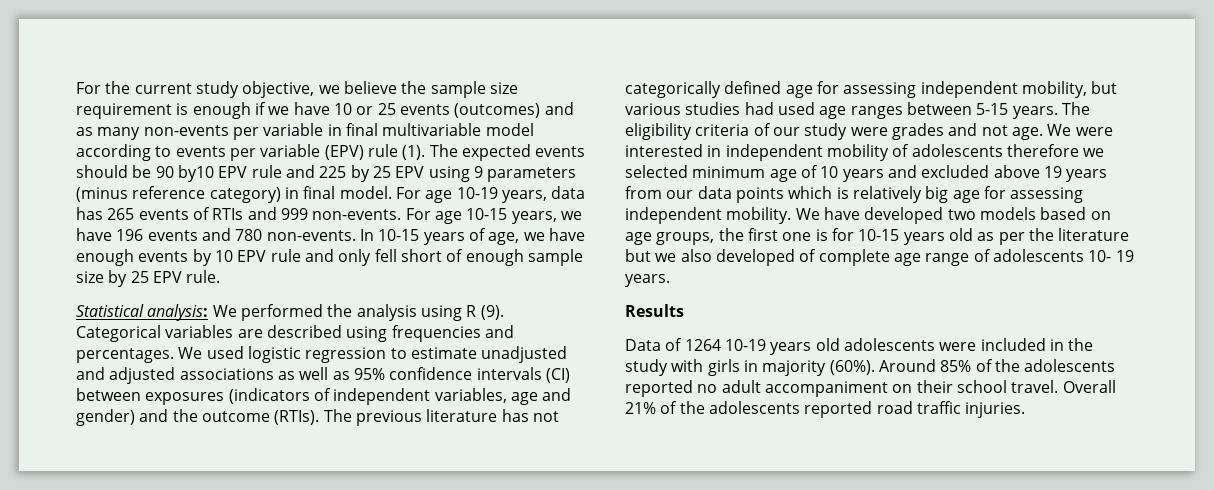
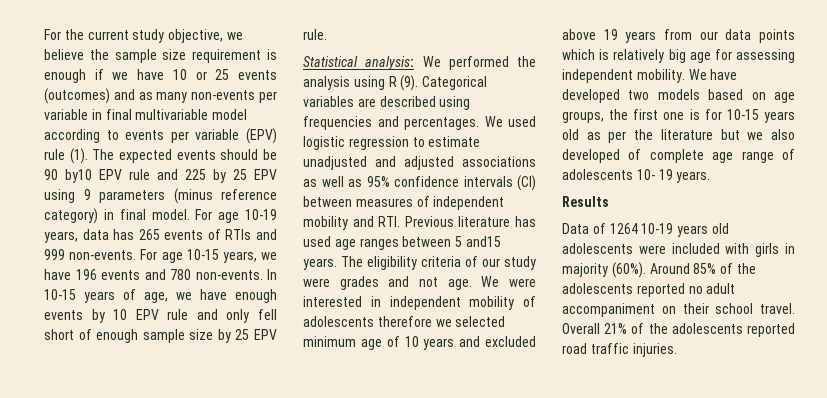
- We used logistic regression to estimate unadjusted and adjusted associations as well as 95% confidence intervals (CI) between exposures (indicators of independent variables, age and gender) and the outcome (RTIs). The previous literature has not categorically defined age for assessing independent mobility, but various studies had used age ranges between 5-15 years.
+ We used logistic regression to estimate unadjusted and adjusted associations as well as 95% confidence intervals (CI) between measures of independent mobility and RTI. Previous literature has used age ranges between 5 and15 years.
- Data of 1264 10-19 years old adolescents were included in the study with girls in majority (60%).
+ Data of 1264 10-19 years old adolescents were included with girls in majority (60%).

